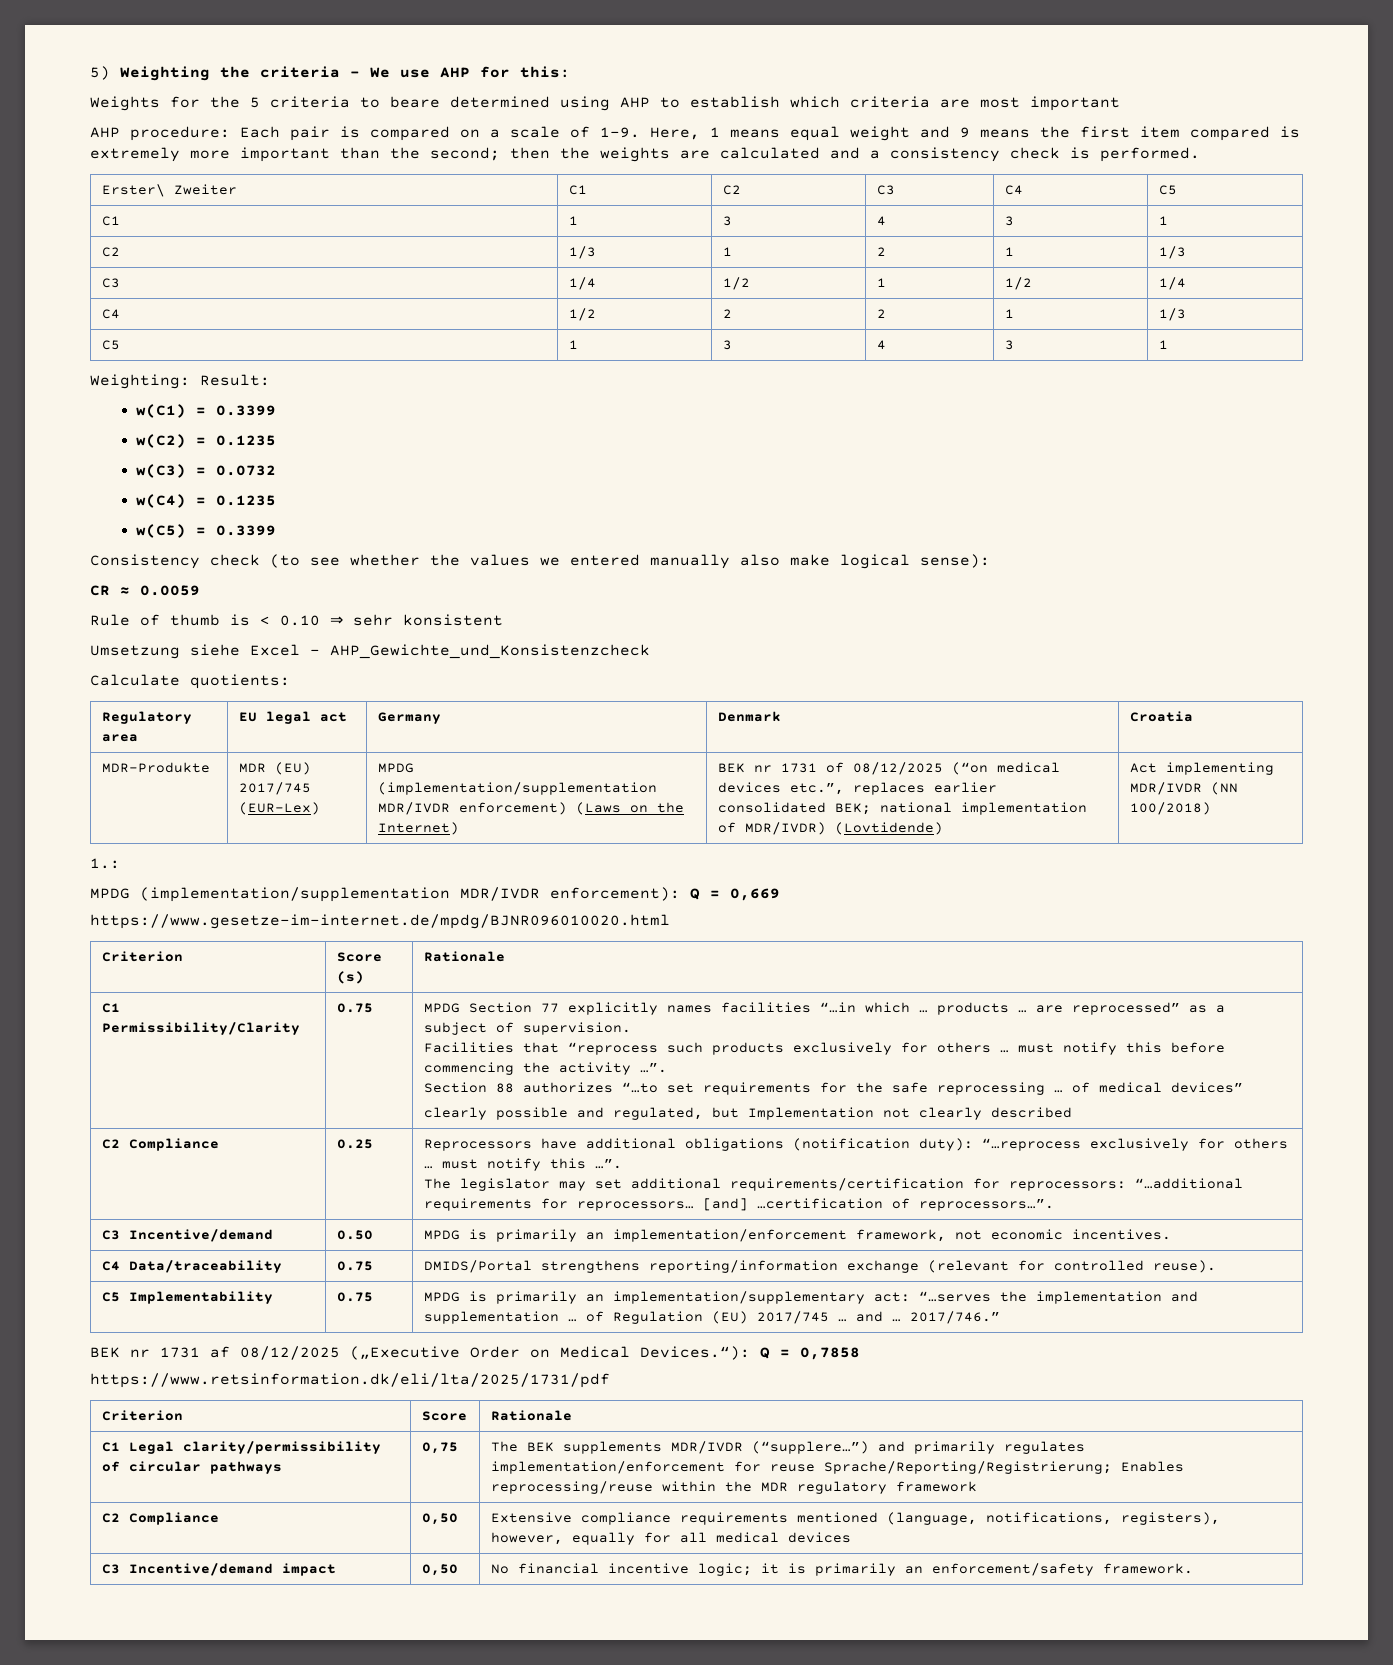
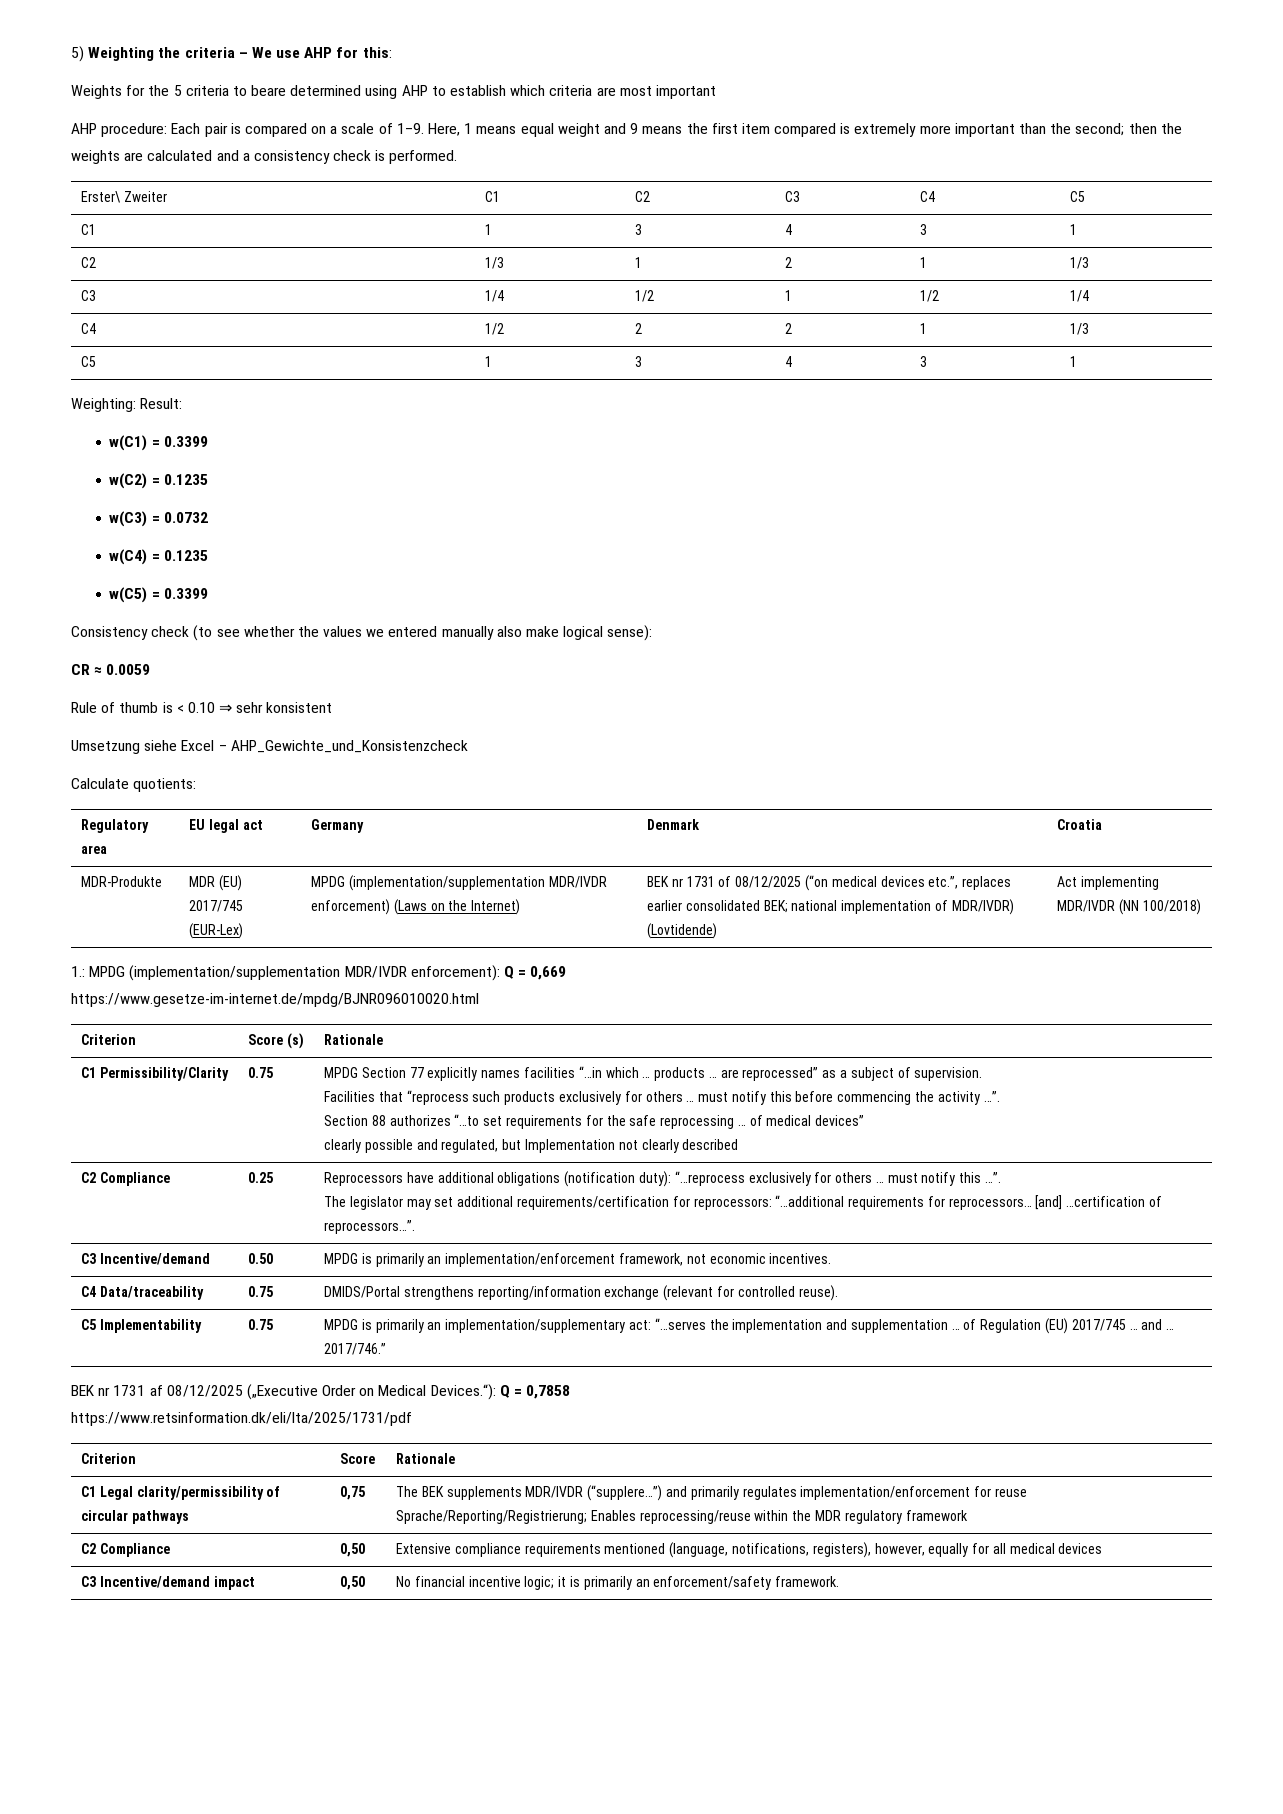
- 1.:
- MPDG (implementation/supplementation MDR/IVDR enforcement): Q = 0,669
+ 1.: MPDG (implementation/supplementation MDR/IVDR enforcement): Q = 0,669

